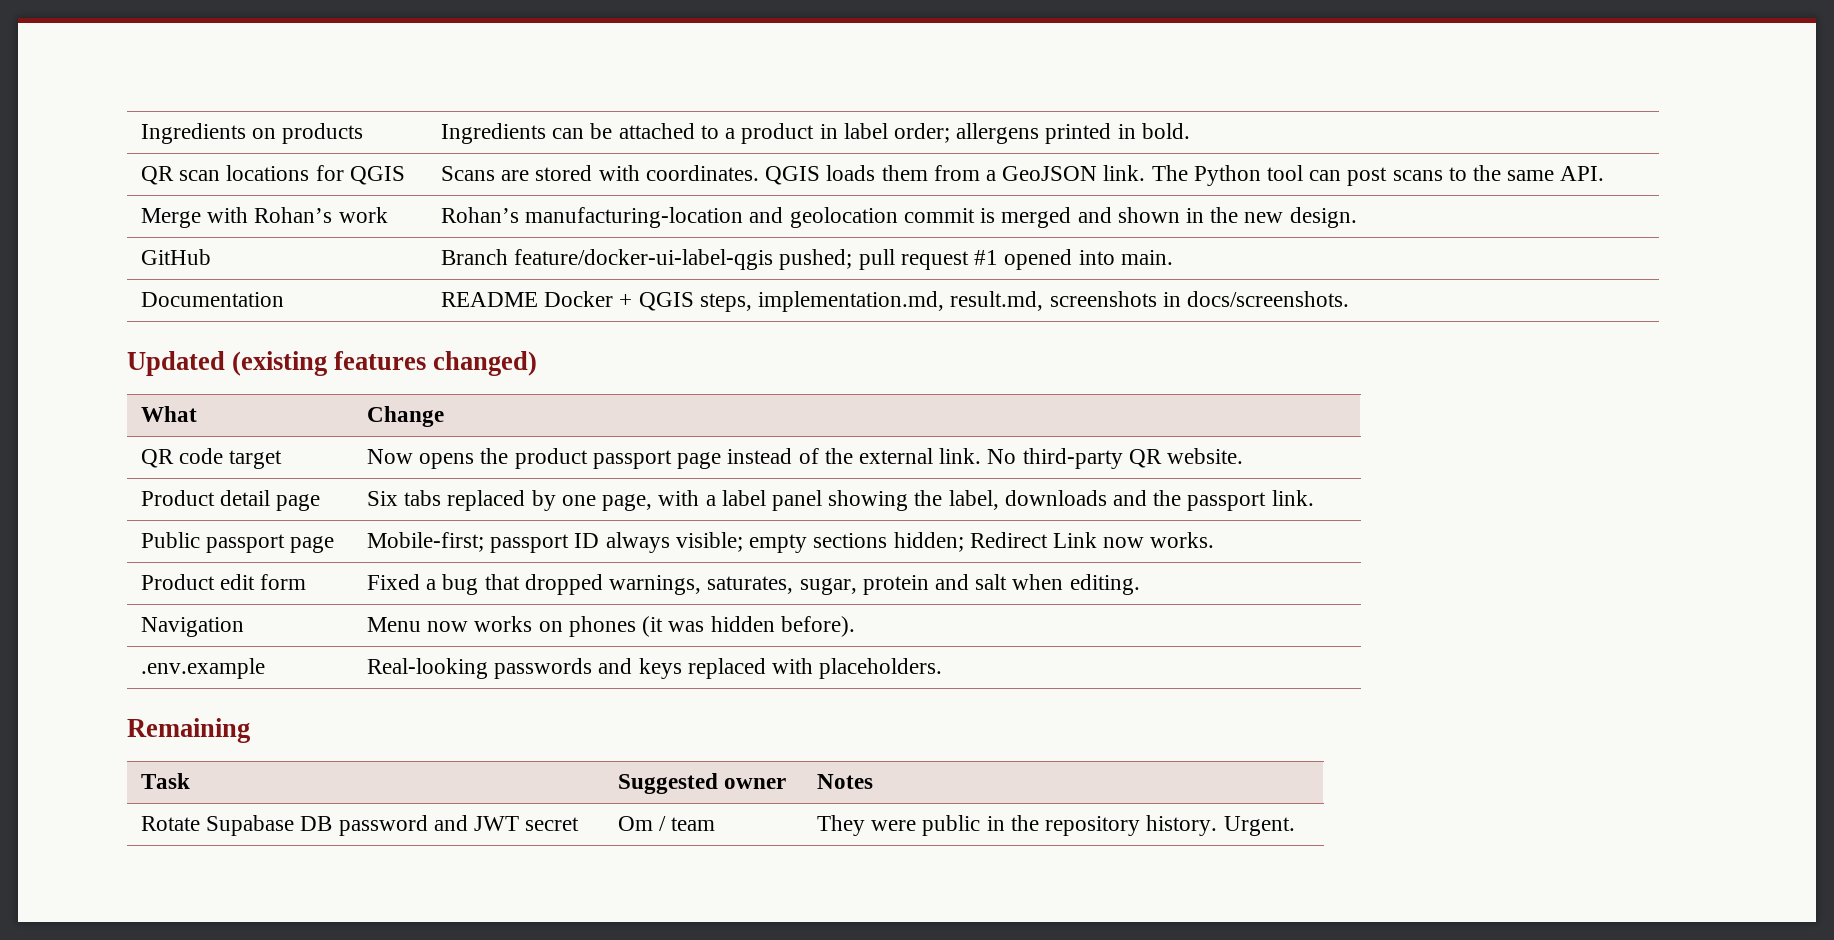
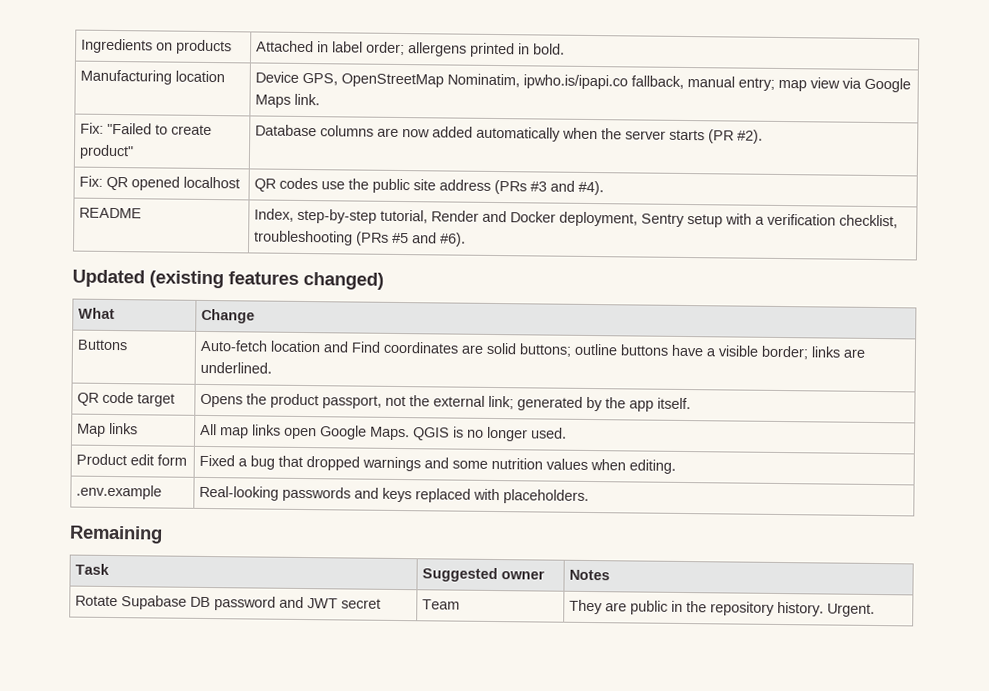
- Ingredients on products | Ingredients can be attached to a product in label order; allergens printed in bold.
+ Ingredients on products | Attached in label order; allergens printed in bold.
- QR scan locations for QGIS | Scans are stored with coordinates. QGIS loads them from a GeoJSON link. The Python tool can post scans to the same API.
- Merge with Rohan’s work | Rohan’s manufacturing-location and geolocation commit is merged and shown in the new design.
- GitHub | Branch feature/docker-ui-label-qgis pushed; pull request #1 opened into main.
- Documentation | README Docker + QGIS steps, implementation.md, result.md, screenshots in docs/screenshots.
+ Manufacturing location | Device GPS, OpenStreetMap Nominatim, ipwho.is/ipapi.co fallback, manual entry; map view via Google Maps link.
+ Fix: "Failed to create product" | Database columns are now added automatically when the server starts (PR #2).
+ Fix: QR opened localhost | QR codes use the public site address (PRs #3 and #4).
+ README | Index, step-by-step tutorial, Render and Docker deployment, Sentry setup with a verification checklist, troubleshooting (PRs #5 and #6).
- QR code target | Now opens the product passport page instead of the external link. No third-party QR website.
- Product detail page | Six tabs replaced by one page, with a label panel showing the label, downloads and the passport link.
- Public passport page | Mobile-first; passport ID always visible; empty sections hidden; Redirect Link now works.
+ Buttons | Auto-fetch location and Find coordinates are solid buttons; outline buttons have a visible border; links are underlined.
+ QR code target | Opens the product passport, not the external link; generated by the app itself.
+ Map links | All map links open Google Maps. QGIS is no longer used.
- Product edit form | Fixed a bug that dropped warnings, saturates, sugar, protein and salt when editing.
- Navigation | Menu now works on phones (it was hidden before).
+ Product edit form | Fixed a bug that dropped warnings and some nutrition values when editing.
- Rotate Supabase DB password and JWT secret | Om / team | They were public in the repository history. Urgent.
+ Rotate Supabase DB password and JWT secret | Team | They are public in the repository history. Urgent.

